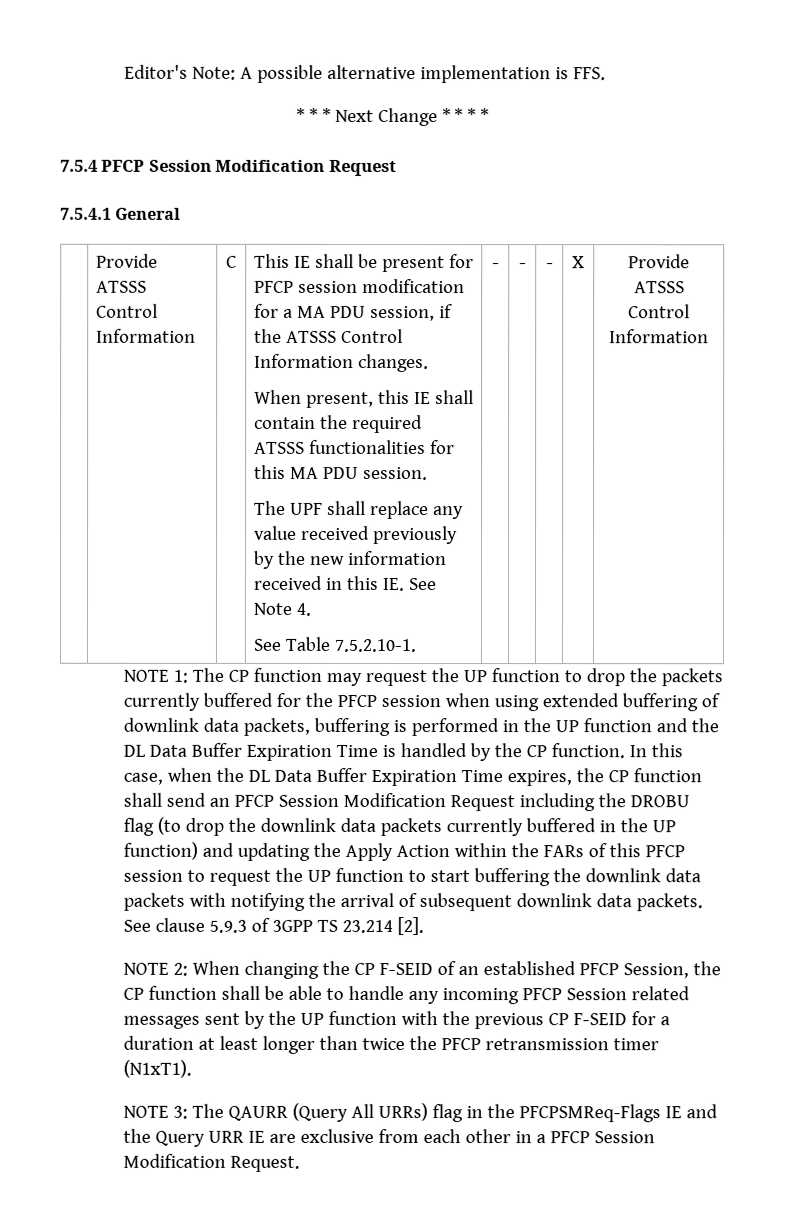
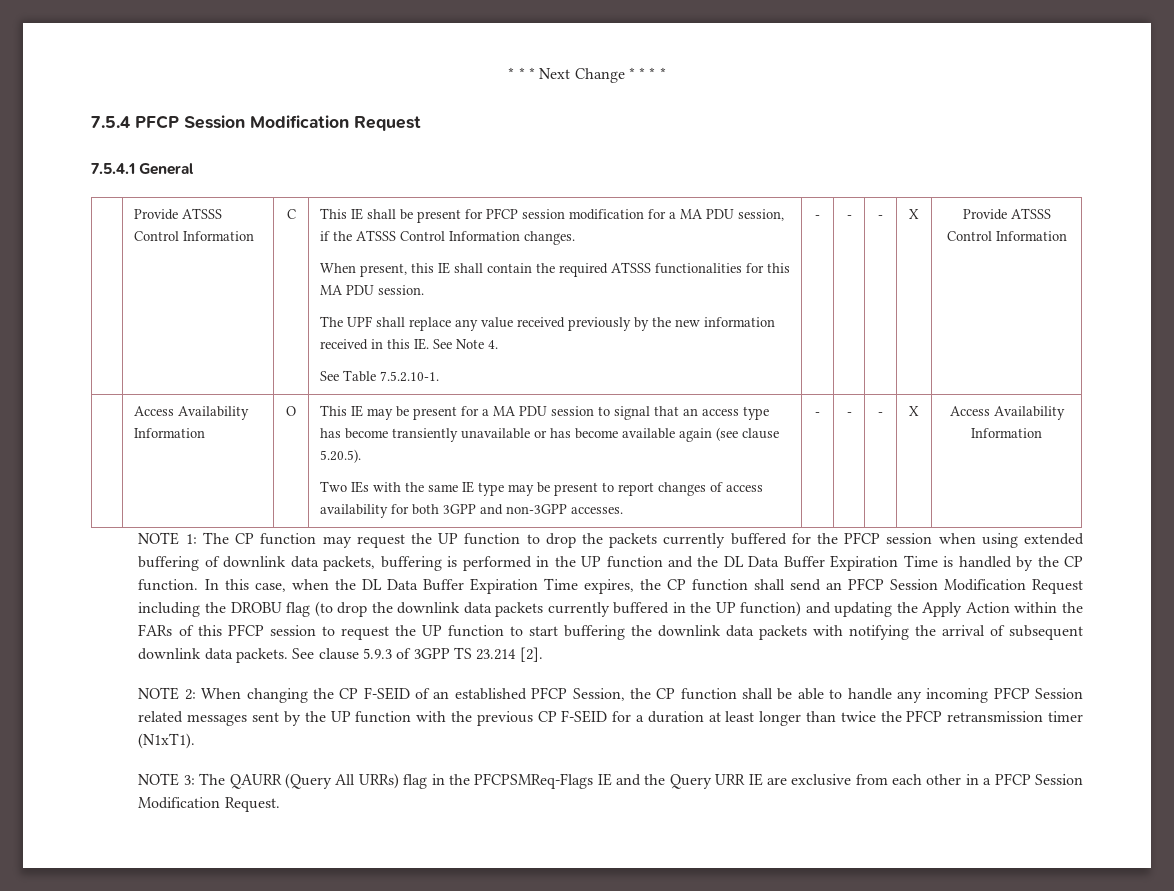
- Editor's Note: A possible alternative implementation is FFS.
+ Access Availability Information | O | This IE may be present for a MA PDU session to signal that an access type has become transiently unavailable or has become available again (see clause 5.20.5).
+ Two IEs with the same IE type may be present to report changes of access availability for both 3GPP and non-3GPP accesses. | - | - | - | X | Access Availability Information

